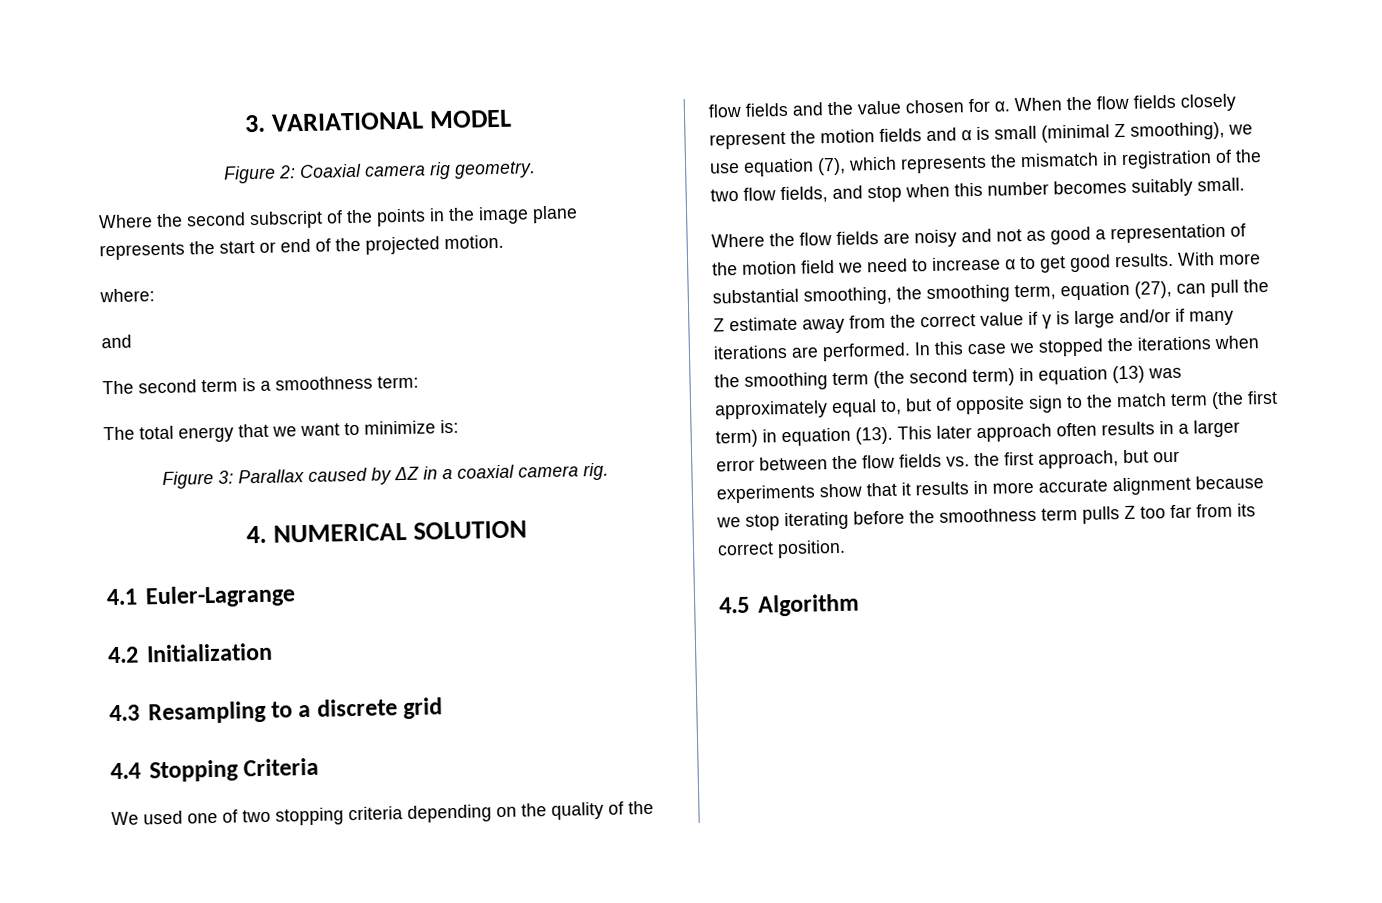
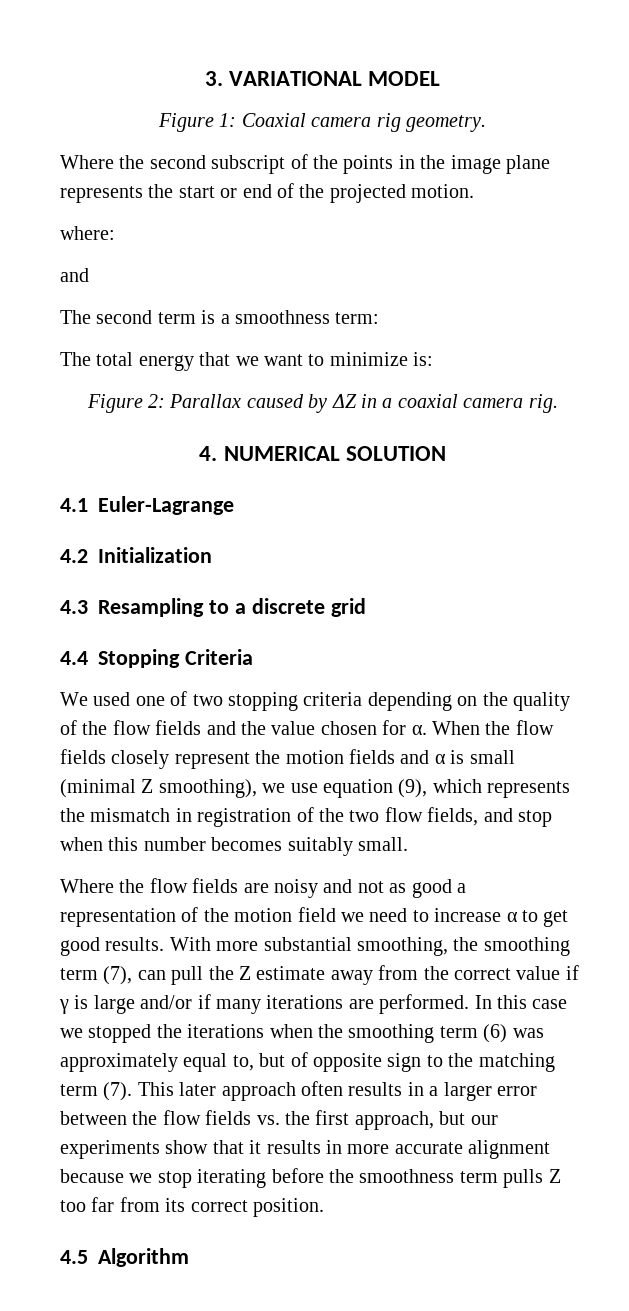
- Figure 2: Coaxial camera rig geometry.
+ Figure 1: Coaxial camera rig geometry.
- Figure 3: Parallax caused by ΔZ in a coaxial camera rig.
+ Figure 2: Parallax caused by ΔZ in a coaxial camera rig.
- When the flow fields closely represent the motion fields and α is small (minimal Z smoothing), we use equation (7), which represents the mismatch in registration of the two flow fields, and stop when this number becomes suitably small.
+ When the flow fields closely represent the motion fields and α is small (minimal Z smoothing), we use equation (9), which represents the mismatch in registration of the two flow fields, and stop when this number becomes suitably small.
- With more substantial smoothing, the smoothing term, equation (27), can pull the Z estimate away from the correct value if γ is large and/or if many iterations are performed.
+ With more substantial smoothing, the smoothing term (7), can pull the Z estimate away from the correct value if γ is large and/or if many iterations are performed.
- In this case we stopped the iterations when the smoothing term (the second term) in equation (13) was approximately equal to, but of opposite sign to the match term (the first term) in equation (13).
+ In this case we stopped the iterations when the smoothing term (6) was approximately equal to, but of opposite sign to the matching term (7).

